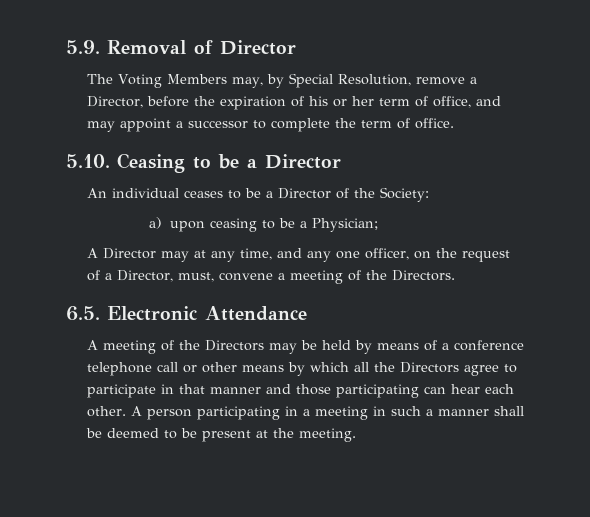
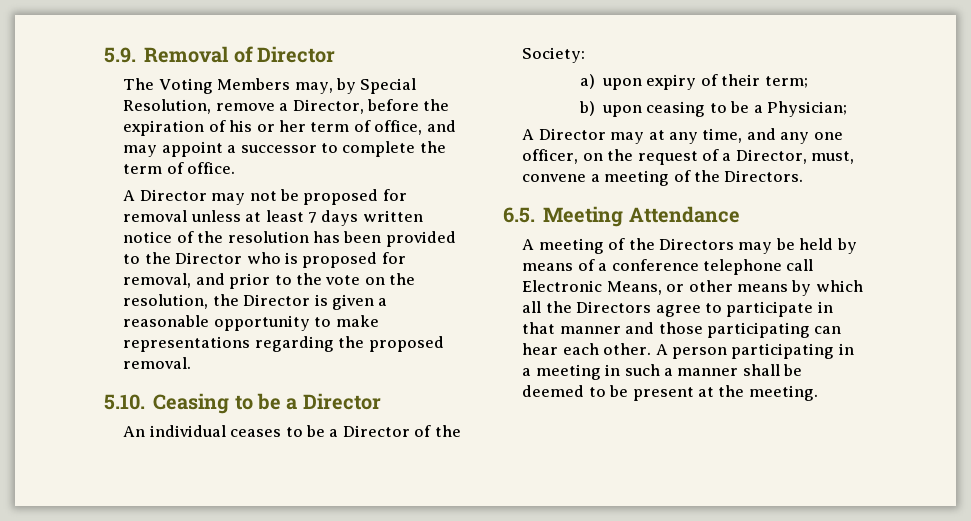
+ A Director may not be proposed for removal unless at least 7 days written notice of the resolution has been provided to the Director who is proposed for removal, and prior to the vote on the resolution, the Director is given a reasonable opportunity to make representations regarding the proposed removal.
- a) upon ceasing to be a Physician;
+ a) upon expiry of their term;
+ b) upon ceasing to be a Physician;
- 6.5. Electronic Attendance
+ 6.5. Meeting Attendance
- A meeting of the Directors may be held by means of a conference telephone call or other means by which all the Directors agree to participate in that manner and those participating can hear each other.
+ A meeting of the Directors may be held by means of a conference telephone call Electronic Means, or other means by which all the Directors agree to participate in that manner and those participating can hear each other.

